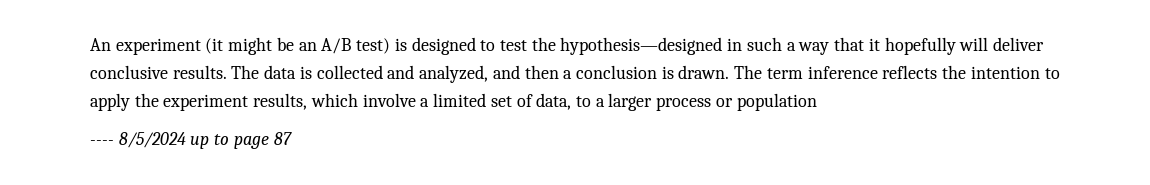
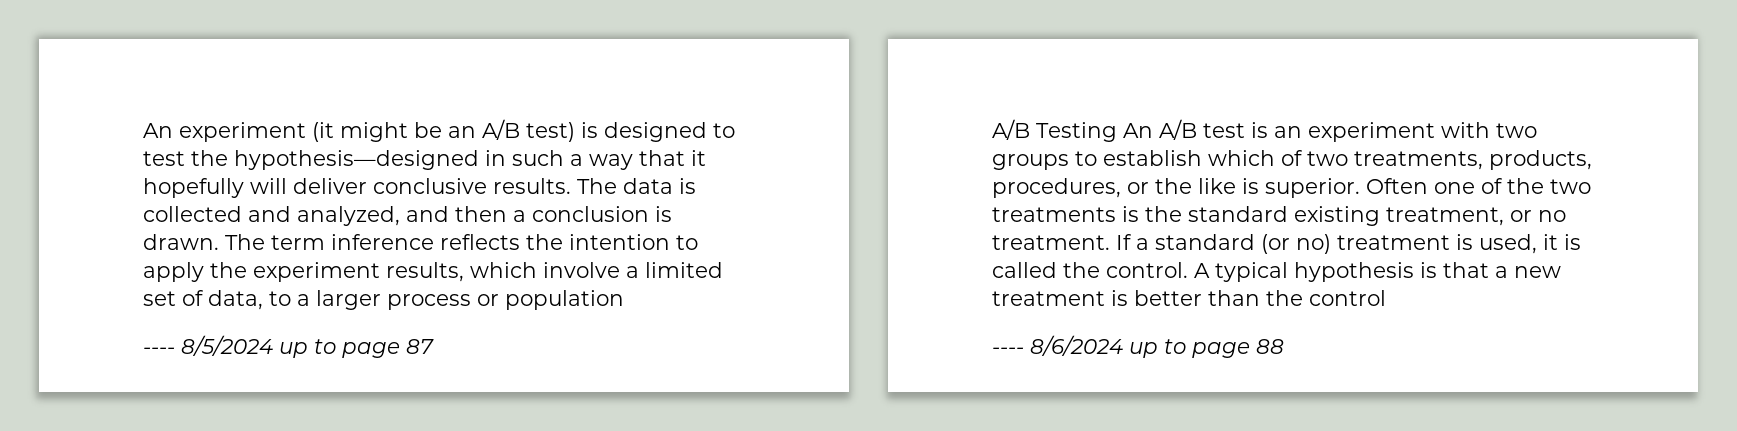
+ A/B Testing An A/B test is an experiment with two groups to establish which of two treatments, products, procedures, or the like is superior. Often one of the two treatments is the standard existing treatment, or no treatment. If a standard (or no) treatment is used, it is called the control. A typical hypothesis is that a new treatment is better than the control
+ ---- 8/6/2024 up to page 88

